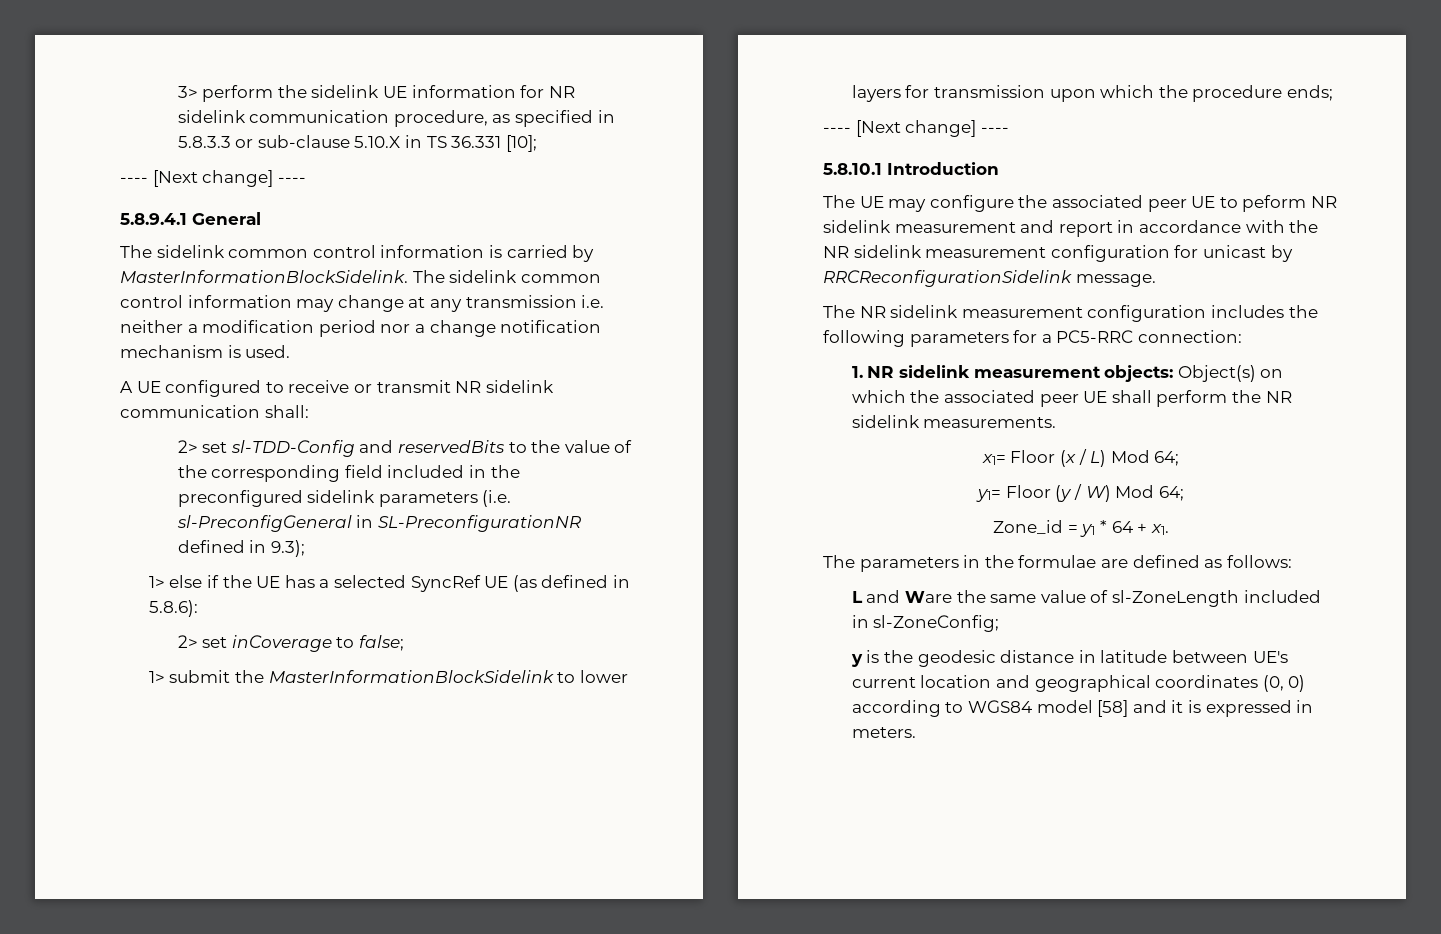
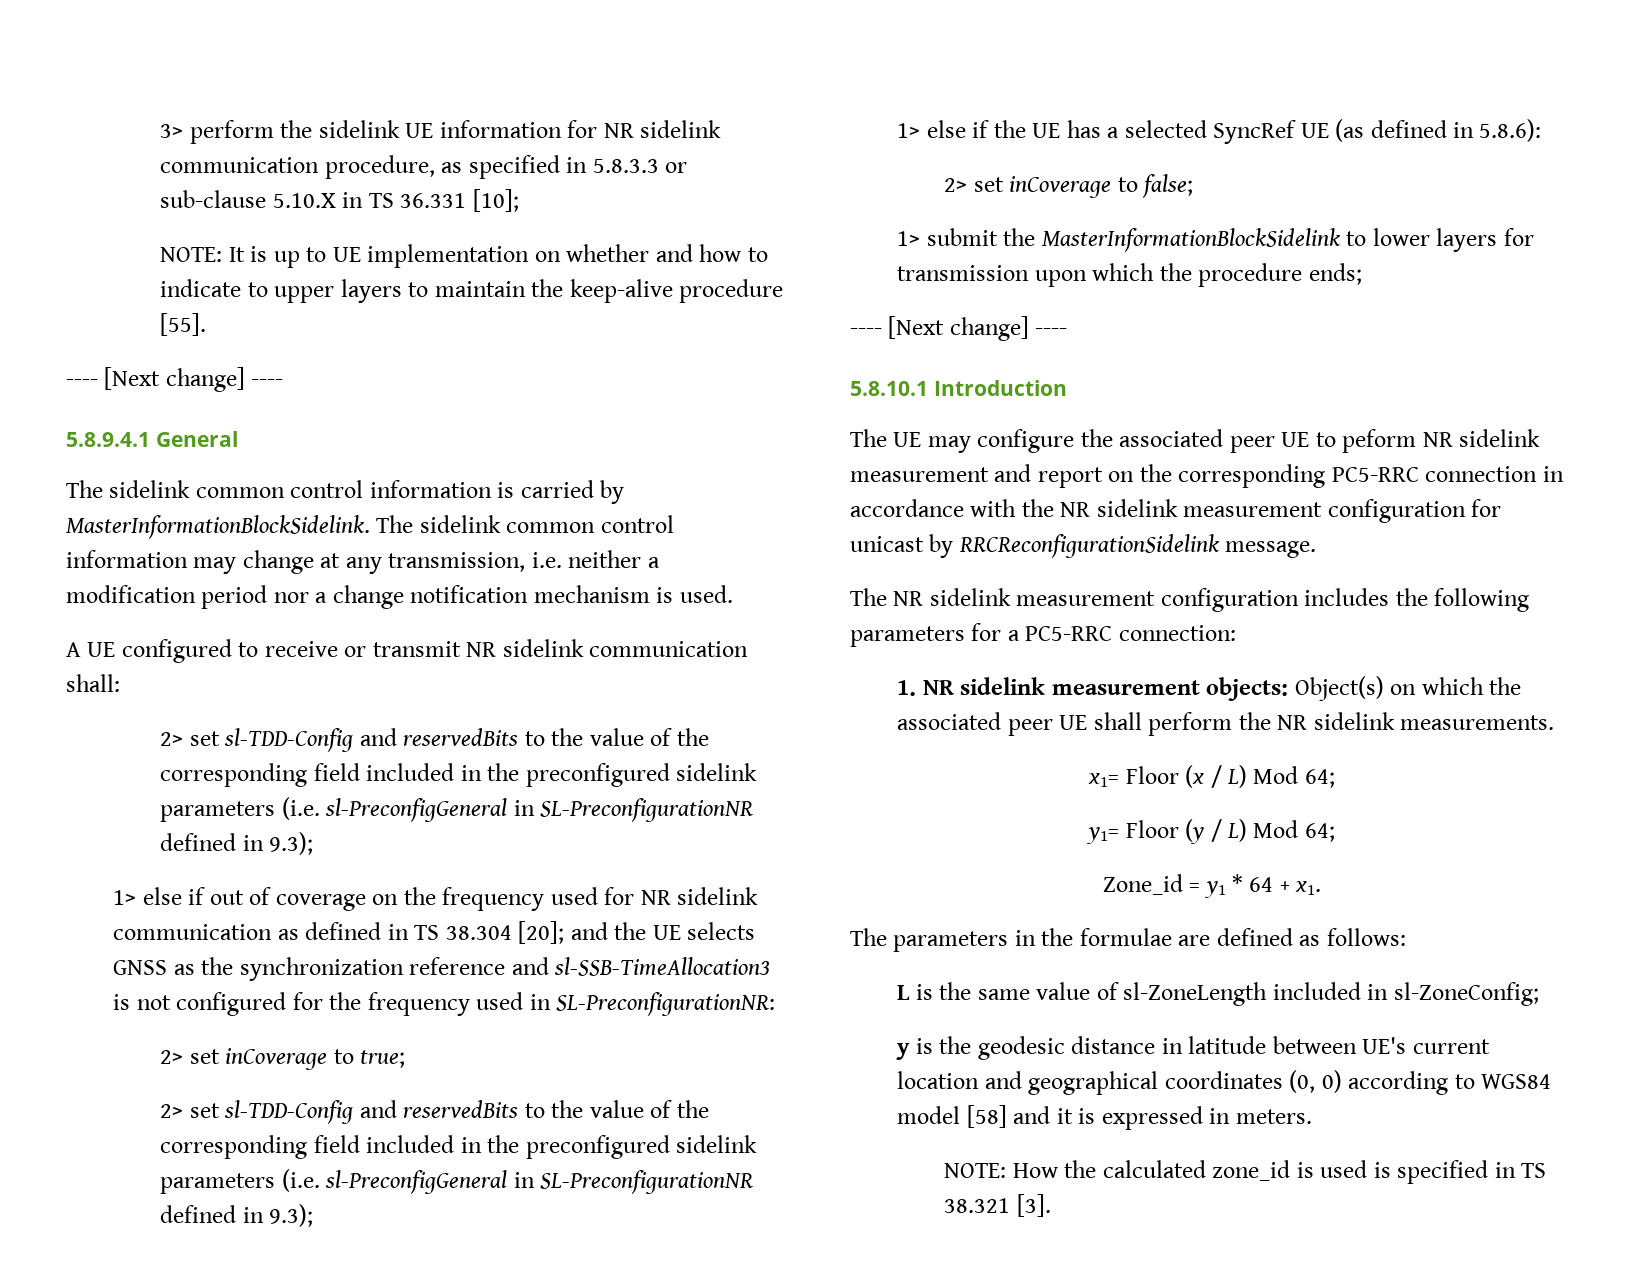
+ NOTE: It is up to UE implementation on whether and how to indicate to upper layers to maintain the keep-alive procedure [55].
- The sidelink common control information may change at any transmission i.e. neither a modification period nor a change notification mechanism is used.
+ The sidelink common control information may change at any transmission, i.e. neither a modification period nor a change notification mechanism is used.
+ 1> else if out of coverage on the frequency used for NR sidelink communication as defined in TS 38.304 [20]; and the UE selects GNSS as the synchronization reference and sl-SSB-TimeAllocation3 is not configured for the frequency used in SL-PreconfigurationNR:
+ 2> set inCoverage to true;
+ 2> set sl-TDD-Config and reservedBits to the value of the corresponding field included in the preconfigured sidelink parameters (i.e. sl-PreconfigGeneral in SL-PreconfigurationNR defined in 9.3);
- The UE may configure the associated peer UE to peform NR sidelink measurement and report in accordance with the NR sidelink measurement configuration for unicast by RRCReconfigurationSidelink message.
+ The UE may configure the associated peer UE to peform NR sidelink measurement and report on the corresponding PC5-RRC connection in accordance with the NR sidelink measurement configuration for unicast by RRCReconfigurationSidelink message.
- y1= Floor (y / W) Mod 64;
+ y1= Floor (y / L) Mod 64;
- L and Ware the same value of sl-ZoneLength included in sl-ZoneConfig;
+ L is the same value of sl-ZoneLength included in sl-ZoneConfig;
+ NOTE: How the calculated zone_id is used is specified in TS 38.321 [3].

